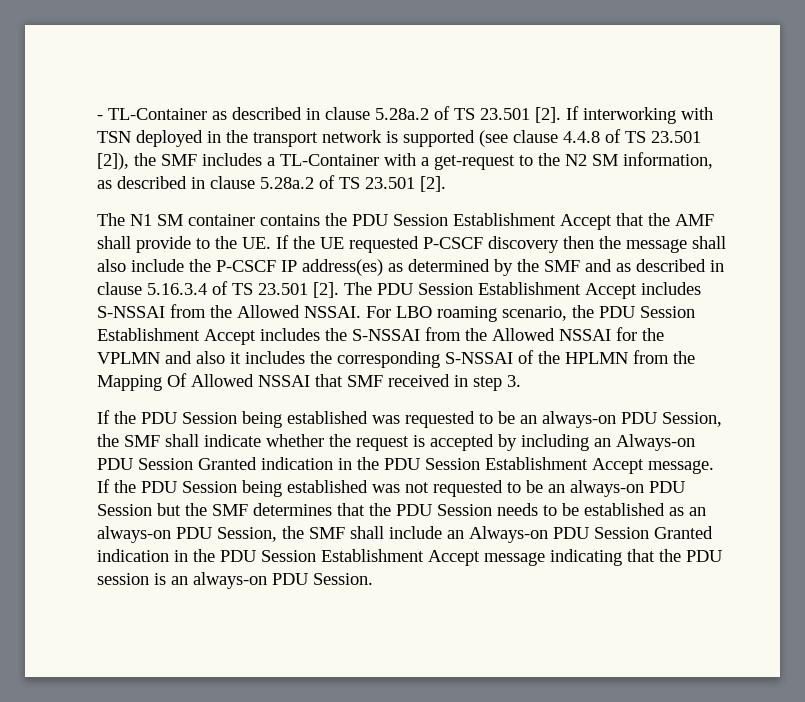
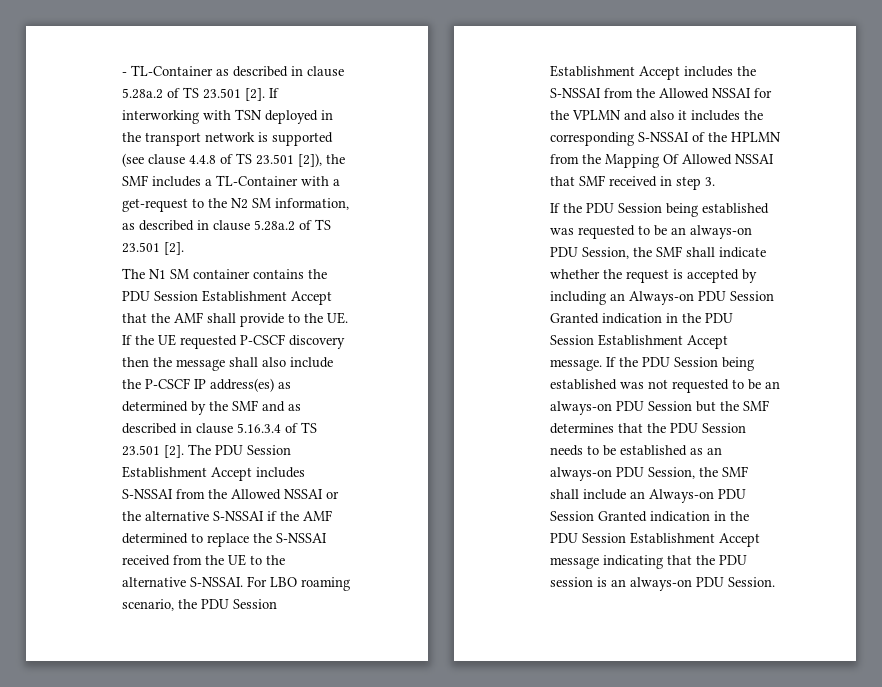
- The PDU Session Establishment Accept includes S-NSSAI from the Allowed NSSAI.
+ The PDU Session Establishment Accept includes S-NSSAI from the Allowed NSSAI or the alternative S-NSSAI if the AMF determined to replace the S-NSSAI received from the UE to the alternative S-NSSAI.

